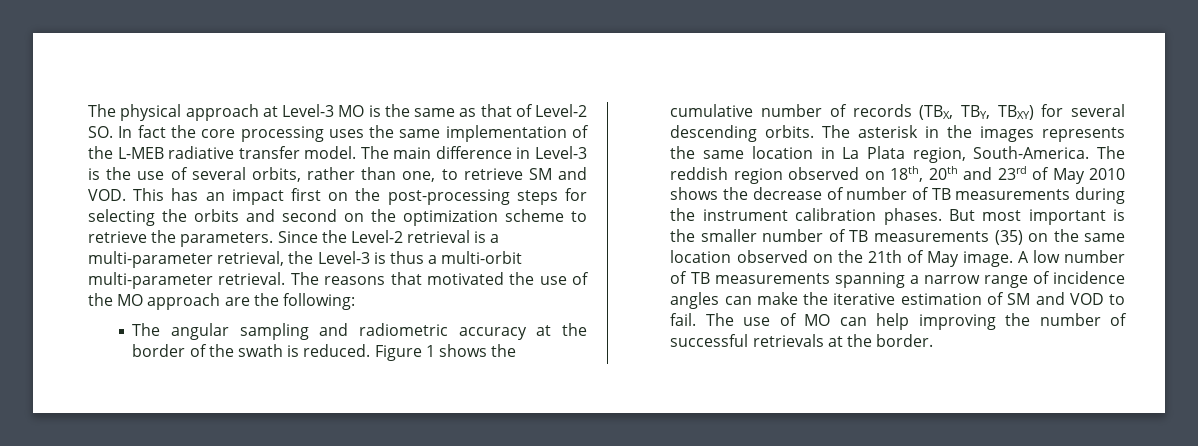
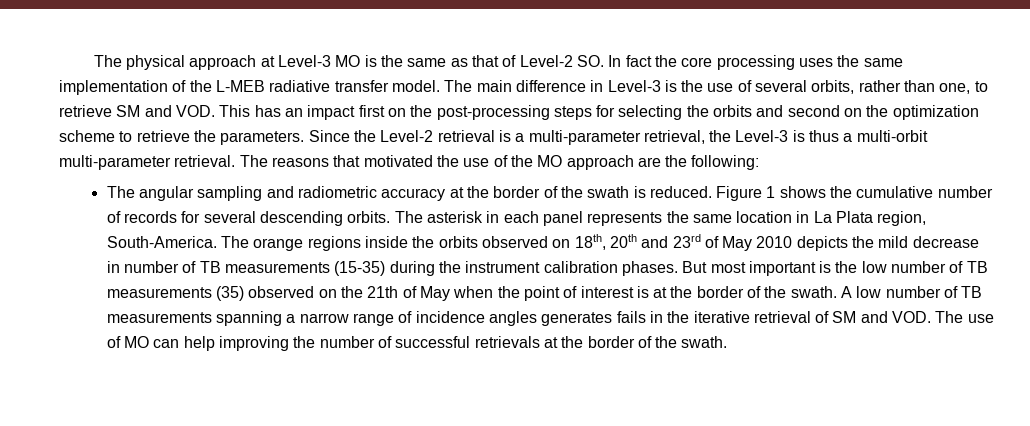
- Figure 1 shows the cumulative number of records (TBX, TBY, TBXY) for several descending orbits.
+ Figure 1 shows the cumulative number of records for several descending orbits.
- The asterisk in the images represents the same location in La Plata region, South-America.
+ The asterisk in each panel represents the same location in La Plata region, South-America.
- The reddish region observed on 18th, 20th and 23rd of May 2010 shows the decrease of number of TB measurements during the instrument calibration phases.
+ The orange regions inside the orbits observed on 18th, 20th and 23rd of May 2010 depicts the mild decrease in number of TB measurements (15-35) during the instrument calibration phases.
- But most important is the smaller number of TB measurements (35) on the same location observed on the 21th of May image.
+ But most important is the low number of TB measurements (35) observed on the 21th of May when the point of interest is at the border of the swath.
- A low number of TB measurements spanning a narrow range of incidence angles can make the iterative estimation of SM and VOD to fail. The use of MO can help improving the number of successful retrievals at the border.
+ A low number of TB measurements spanning a narrow range of incidence angles generates fails in the iterative retrieval of SM and VOD. The use of MO can help improving the number of successful retrievals at the border of the swath.

